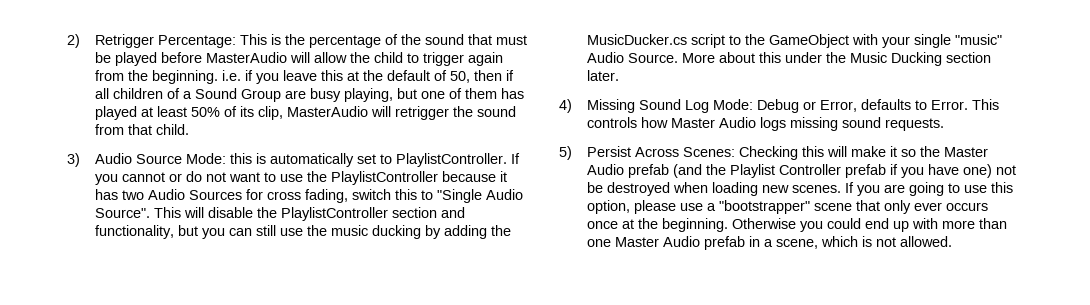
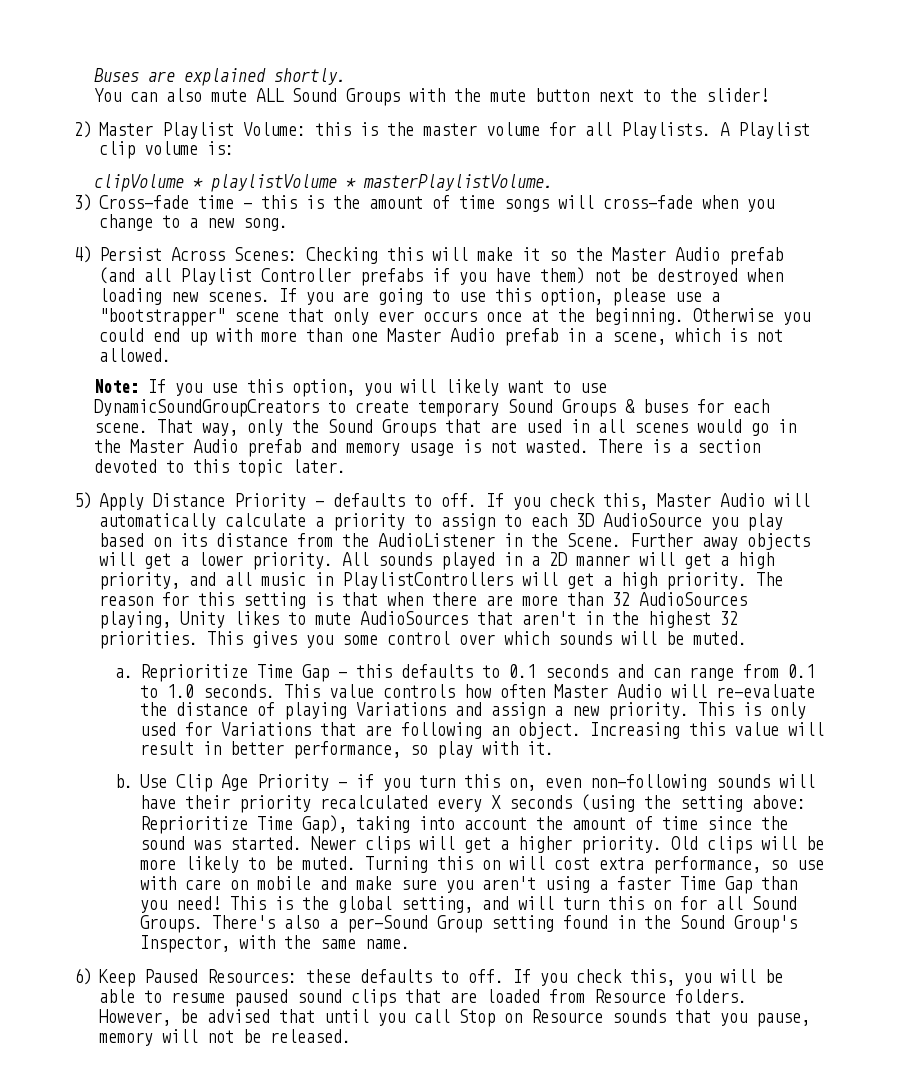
- 2) Retrigger Percentage: This is the percentage of the sound that must be played before MasterAudio will allow the child to trigger again from the beginning. i.e. if you leave this at the default of 50, then if all children of a Sound Group are busy playing, but one of them has played at least 50% of its clip, MasterAudio will retrigger the sound from that child.
- 3) Audio Source Mode: this is automatically set to PlaylistController. If you cannot or do not want to use the PlaylistController because it has two Audio Sources for cross fading, switch this to "Single Audio Source". This will disable the PlaylistController section and functionality, but you can still use the music ducking by adding the MusicDucker.cs script to the GameObject with your single "music" Audio Source. More about this under the Music Ducking section later.
- 4) Missing Sound Log Mode: Debug or Error, defaults to Error. This controls how Master Audio logs missing sound requests.
- 5) Persist Across Scenes: Checking this will make it so the Master Audio prefab (and the Playlist Controller prefab if you have one) not be destroyed when loading new scenes.
+ Buses are explained shortly.
+ You can also mute ALL Sound Groups with the mute button next to the slider!
+ 2) Master Playlist Volume: this is the master volume for all Playlists. A Playlist clip volume is:
+ clipVolume * playlistVolume * masterPlaylistVolume.
+ 3) Cross-fade time - this is the amount of time songs will cross-fade when you change to a new song.
+ 4) Persist Across Scenes: Checking this will make it so the Master Audio prefab (and all Playlist Controller prefabs if you have them) not be destroyed when loading new scenes.
+ Note: If you use this option, you will likely want to use DynamicSoundGroupCreators to create temporary Sound Groups & buses for each scene. That way, only the Sound Groups that are used in all scenes would go in the Master Audio prefab and memory usage is not wasted. There is a section devoted to this topic later.
+ 5) Apply Distance Priority - defaults to off. If you check this, Master Audio will automatically calculate a priority to assign to each 3D AudioSource you play based on its distance from the AudioListener in the Scene. Further away objects will get a lower priority. All sounds played in a 2D manner will get a high priority, and all music in PlaylistControllers will get a high priority. The reason for this setting is that when there are more than 32 AudioSources playing, Unity likes to mute AudioSources that aren't in the highest 32 priorities. This gives you some control over which sounds will be muted.
+ a. Reprioritize Time Gap - this defaults to 0.1 seconds and can range from 0.1 to 1.0 seconds. This value controls how often Master Audio will re-evaluate the distance of playing Variations and assign a new priority. This is only used for Variations that are following an object. Increasing this value will result in better performance, so play with it.
+ b. Use Clip Age Priority - if you turn this on, even non-following sounds will have their priority recalculated every X seconds (using the setting above: Reprioritize Time Gap), taking into account the amount of time since the sound was started. Newer clips will get a higher priority. Old clips will be more likely to be muted. Turning this on will cost extra performance, so use with care on mobile and make sure you aren't using a faster Time Gap than you need! This is the global setting, and will turn this on for all Sound Groups. There's also a per-Sound Group setting found in the Sound Group's Inspector, with the same name.
+ 6) Keep Paused Resources: these defaults to off. If you check this, you will be able to resume paused sound clips that are loaded from Resource folders. However, be advised that until you call Stop on Resource sounds that you pause, memory will not be released.

